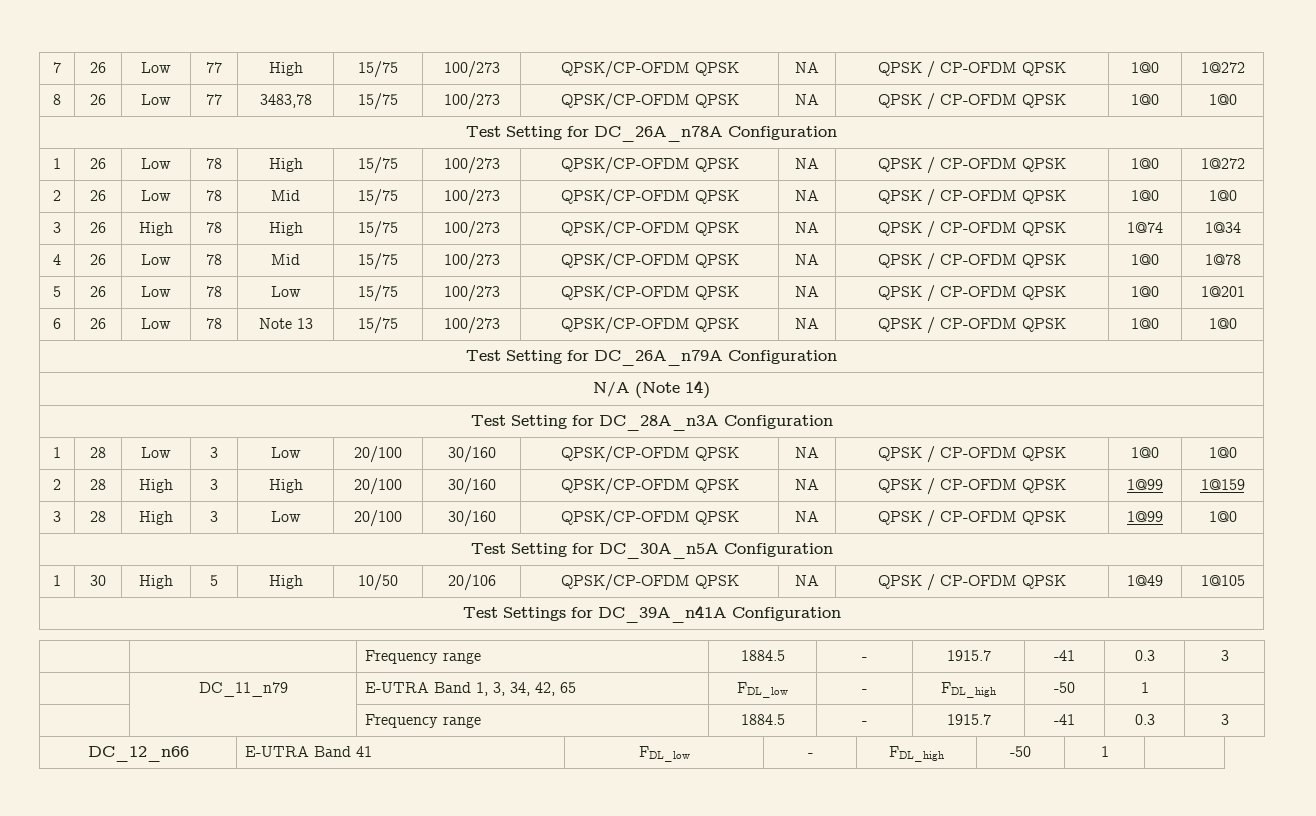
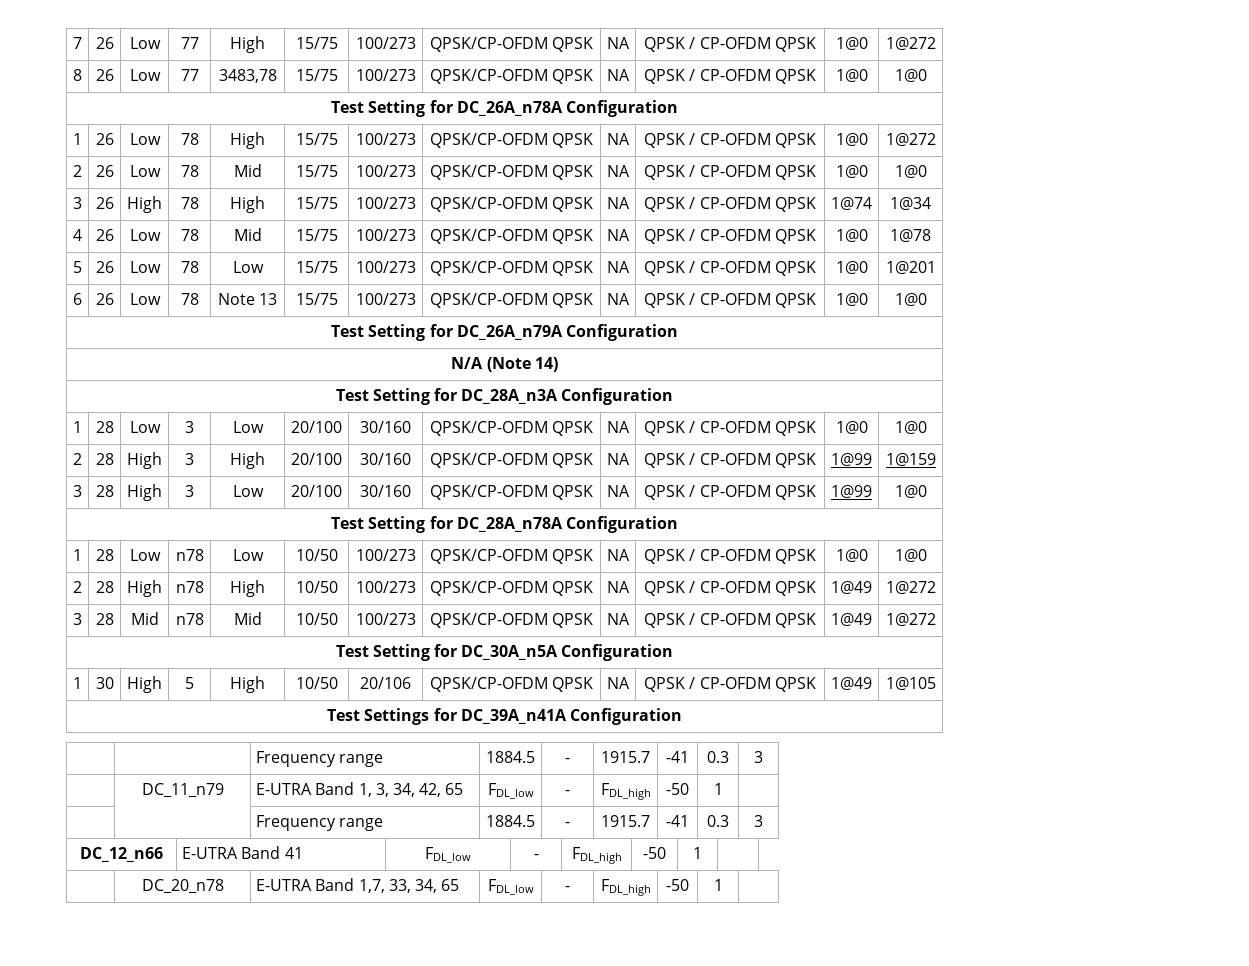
+ Test Setting for DC_28A_n78A Configuration
+ 1 | 28 | Low | n78 | Low | 10/50 | 100/273 | QPSK/CP-OFDM QPSK | NA | QPSK / CP-OFDM QPSK | 1@0 | 1@0
+ 2 | 28 | High | n78 | High | 10/50 | 100/273 | QPSK/CP-OFDM QPSK | NA | QPSK / CP-OFDM QPSK | 1@49 | 1@272
+ 3 | 28 | Mid | n78 | Mid | 10/50 | 100/273 | QPSK/CP-OFDM QPSK | NA | QPSK / CP-OFDM QPSK | 1@49 | 1@272
+ | DC_20_n78 | E-UTRA Band 1,7, 33, 34, 65 | FDL_low | - | FDL_high | -50 | 1 |

